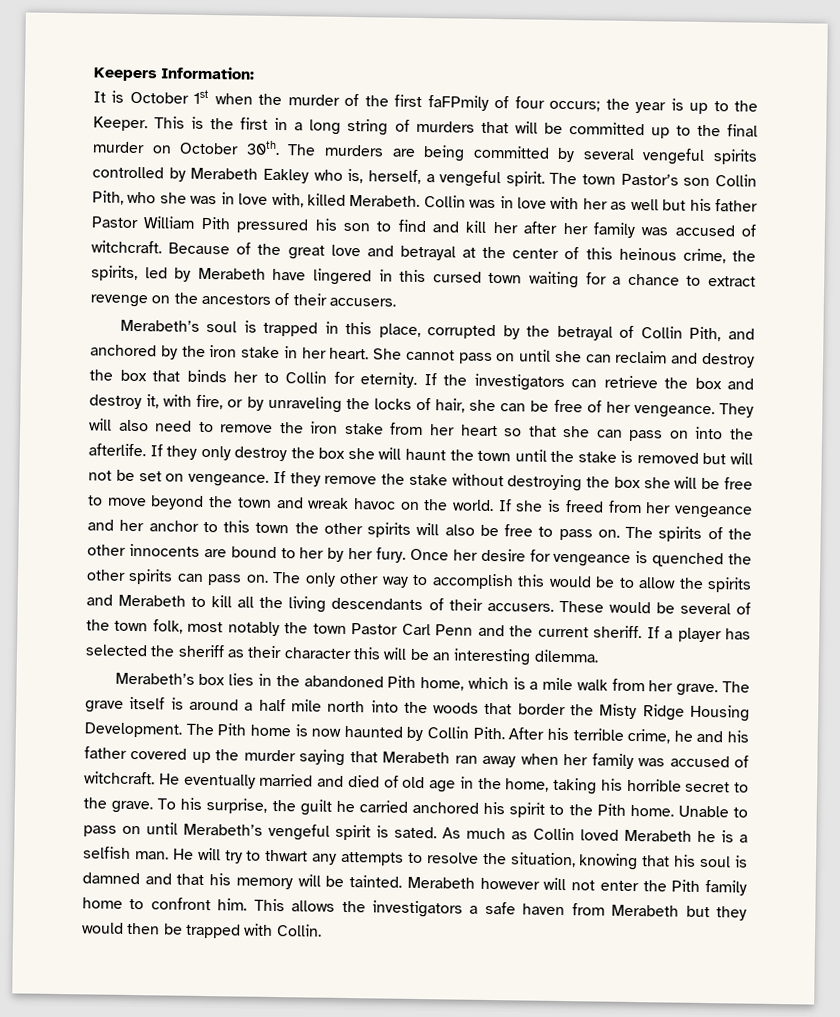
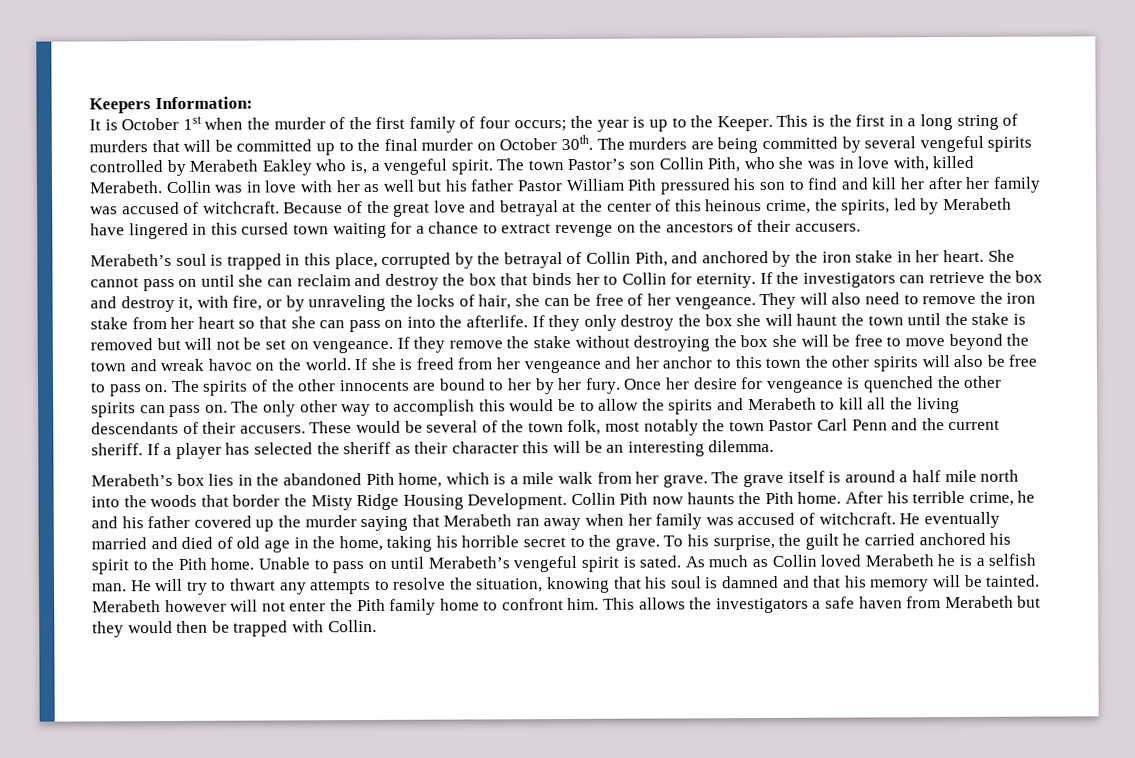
- It is October 1st when the murder of the first faFPmily of four occurs; the year is up to the Keeper.
+ It is October 1st when the murder of the first family of four occurs; the year is up to the Keeper.
- The murders are being committed by several vengeful spirits controlled by Merabeth Eakley who is, herself, a vengeful spirit.
+ The murders are being committed by several vengeful spirits controlled by Merabeth Eakley who is, a vengeful spirit.
- The Pith home is now haunted by Collin Pith.
+ Collin Pith now haunts the Pith home.

